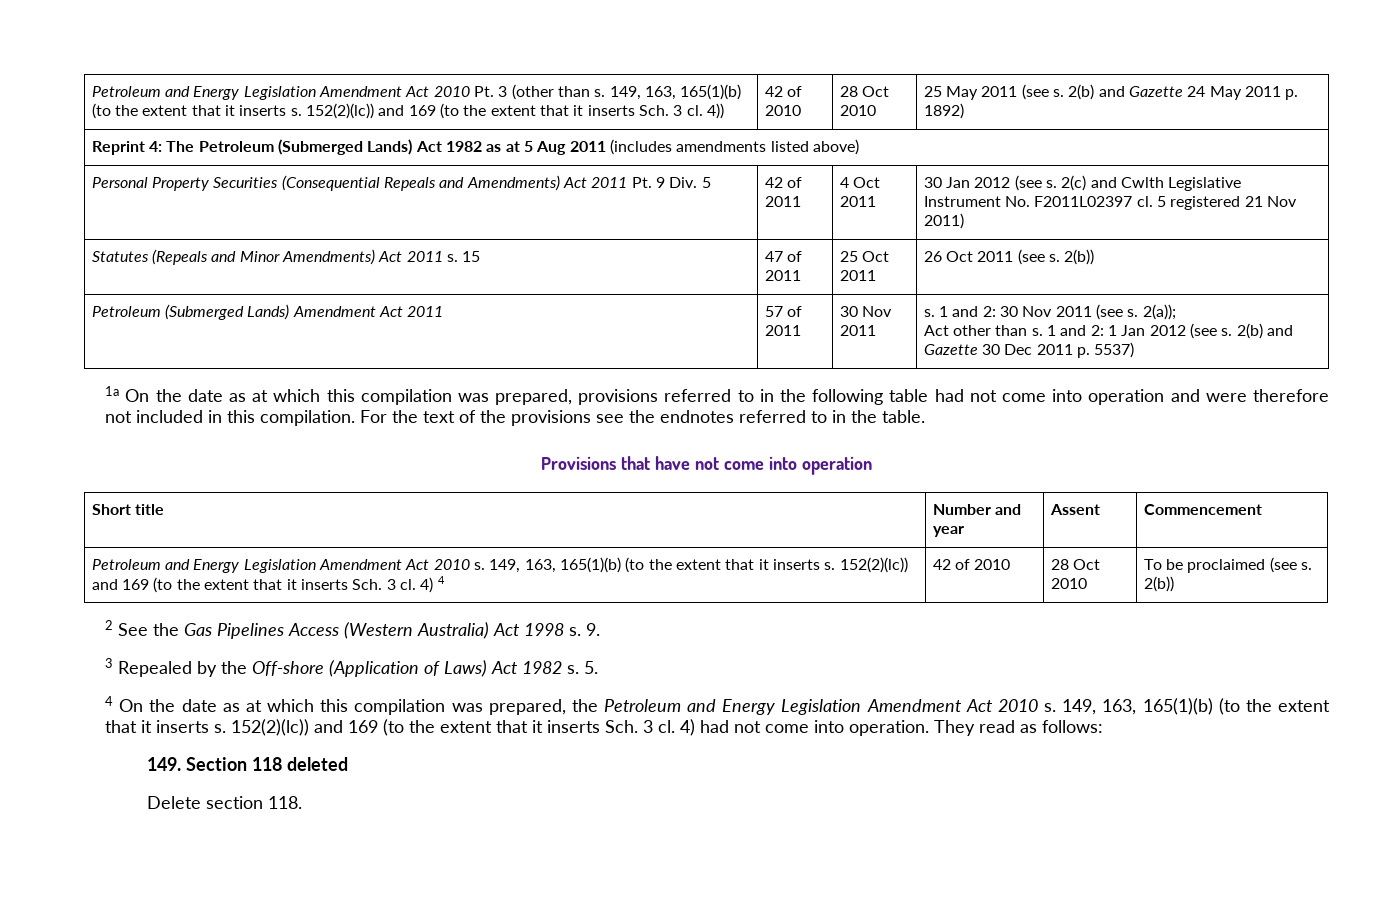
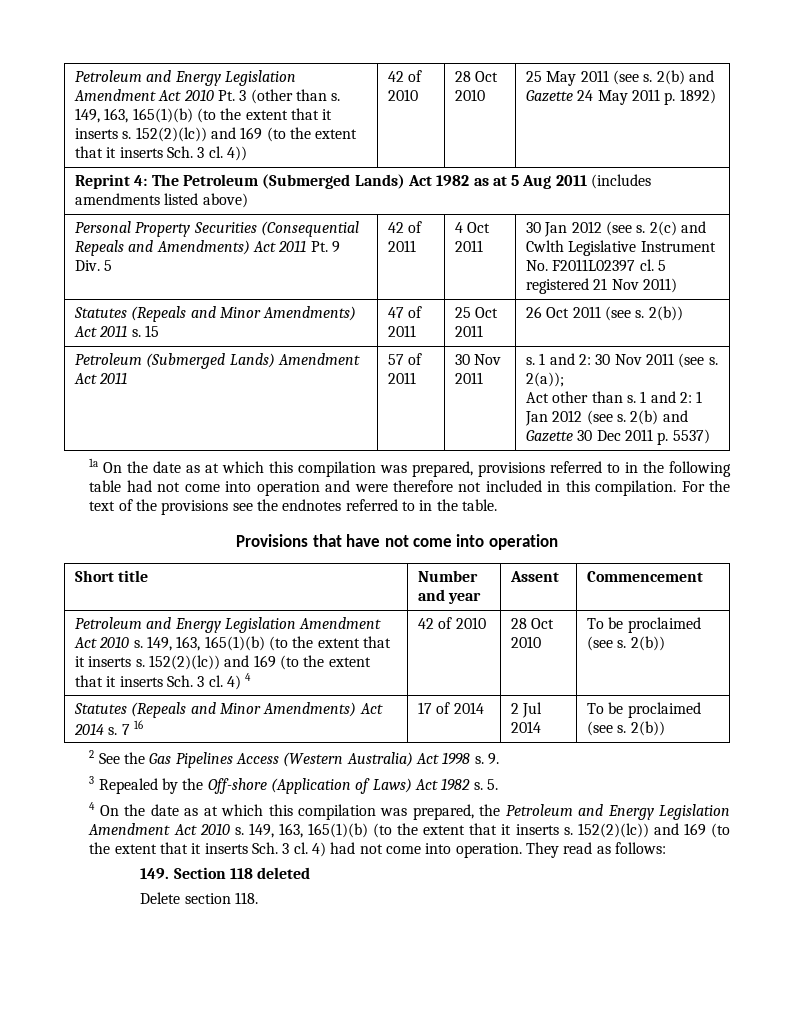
+ Statutes (Repeals and Minor Amendments) Act 2014 s. 7 16 | 17 of 2014 | 2 Jul 2014 | To be proclaimed (see s. 2(b))

